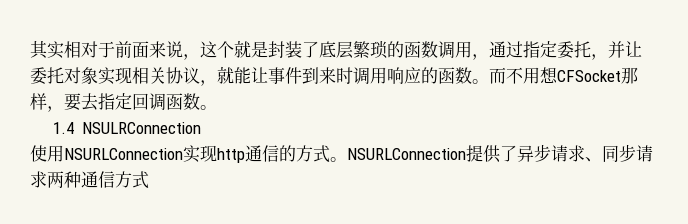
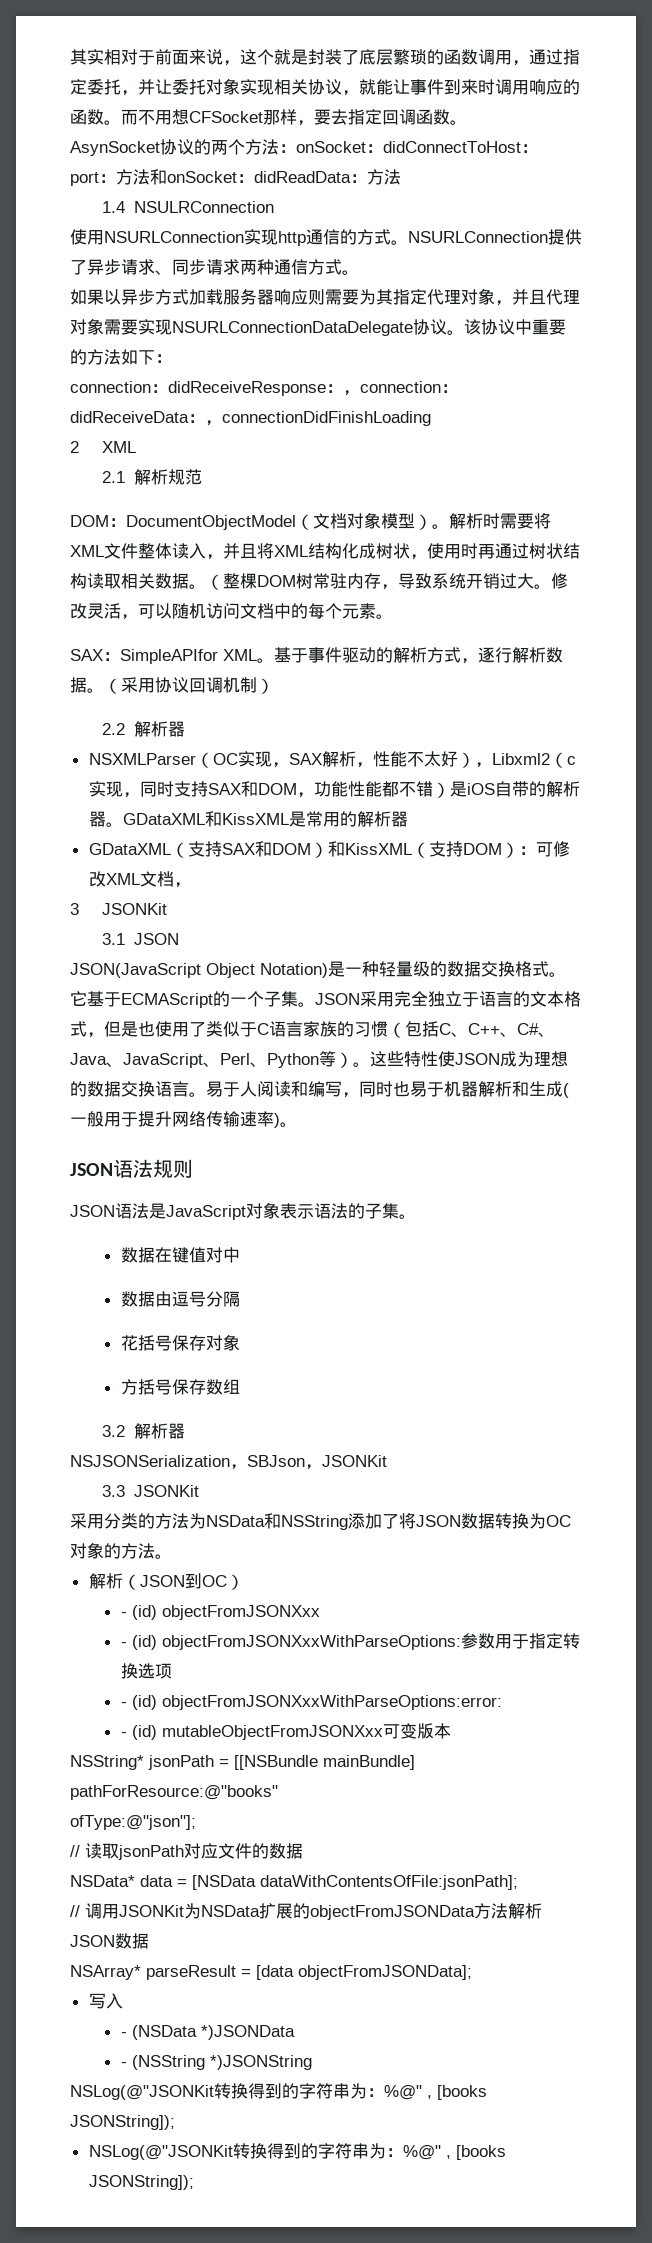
+ AsynSocket协议的两个方法：onSocket：didConnectToHost：port：方法和onSocket：didReadData：方法
- NSURLConnection提供了异步请求、同步请求两种通信方式
+ NSURLConnection提供了异步请求、同步请求两种通信方式。
+ 如果以异步方式加载服务器响应则需要为其指定代理对象，并且代理对象需要实现NSURLConnectionDataDelegate协议。该协议中重要的方法如下：
+ connection：didReceiveResponse：，connection：didReceiveData：，connectionDidFinishLoading
+ 2 XML
+ 2.1解析规范
+ DOM：DocumentObjectModel（文档对象模型）。解析时需要将XML文件整体读入，并且将XML结构化成树状，使用时再通过树状结构读取相关数据。（整棵DOM树常驻内存，导致系统开销过大。修改灵活，可以随机访问文档中的每个元素。
+ SAX：SimpleAPIfor XML。基于事件驱动的解析方式，逐行解析数据。（采用协议回调机制）
+ 2.2解析器
+ NSXMLParser（OC实现，SAX解析，性能不太好），Libxml2（c实现，同时支持SAX和DOM，功能性能都不错）是iOS自带的解析器。GDataXML和KissXML是常用的解析器
+ GDataXML（支持SAX和DOM）和KissXML（支持DOM）：可修改XML文档，
+ 3 JSONKit
+ 3.1 JSON
+ JSON(JavaScript Object Notation)是一种轻量级的数据交换格式。它基于ECMAScript的一个子集。JSON采用完全独立于语言的文本格式，但是也使用了类似于C语言家族的习惯（包括C、C++、C#、Java、JavaScript、Perl、Python等）。这些特性使JSON成为理想的数据交换语言。易于人阅读和编写，同时也易于机器解析和生成(一般用于提升网络传输速率)。
+ JSON语法规则
+ JSON语法是JavaScript对象表示语法的子集。
+ 数据在键值对中
+ 数据由逗号分隔
+ 花括号保存对象
+ 方括号保存数组
+ 3.2解析器
+ NSJSONSerialization，SBJson，JSONKit
+ 3.3 JSONKit
+ 采用分类的方法为NSData和NSString添加了将JSON数据转换为OC对象的方法。
+ 解析（JSON到OC）
+ - (id) objectFromJSONXxx
+ - (id) objectFromJSONXxxWithParseOptions:参数用于指定转换选项
+ - (id) objectFromJSONXxxWithParseOptions:error:
+ - (id) mutableObjectFromJSONXxx可变版本
+ NSString* jsonPath = [[NSBundle mainBundle] pathForResource:@"books"
+ ofType:@"json"];
+ // 读取jsonPath对应文件的数据
+ NSData* data = [NSData dataWithContentsOfFile:jsonPath];
+ // 调用JSONKit为NSData扩展的objectFromJSONData方法解析JSON数据
+ NSArray* parseResult = [data objectFromJSONData];
+ 写入
+ - (NSData *)JSONData
+ - (NSString *)JSONString
+ NSLog(@"JSONKit转换得到的字符串为：%@" , [books JSONString]);
+ NSLog(@"JSONKit转换得到的字符串为：%@" , [books JSONString]);

